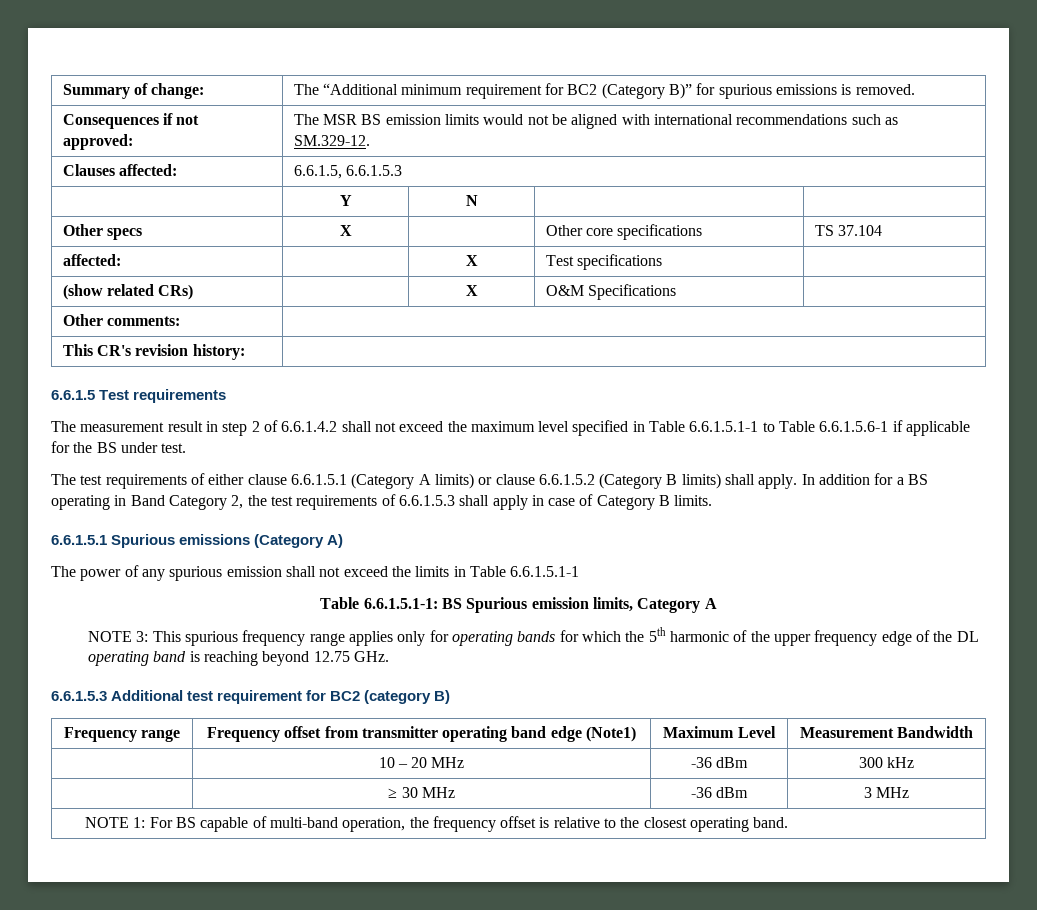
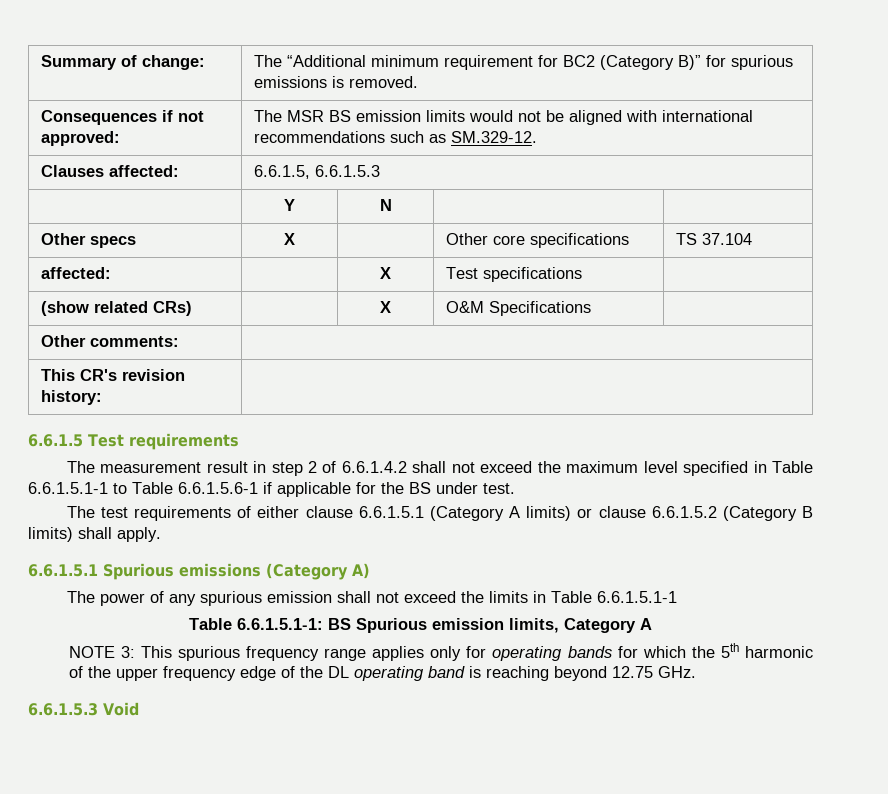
- In addition for a BS operating in Band Category 2, the test requirements of 6.6.1.5.3 shall apply in case of Category B limits.
- 6.6.1.5.3 Additional test requirement for BC2 (category B)
- Frequency range | Frequency offset from transmitter operating band edge (Note1) | Maximum Level | Measurement Bandwidth
- | 10 – 20 MHz | -36 dBm | 300 kHz
- | ≥ 30 MHz | -36 dBm | 3 MHz
- NOTE 1: For BS capable of multi-band operation, the frequency offset is relative to the closest operating band.
+ 6.6.1.5.3 Void

